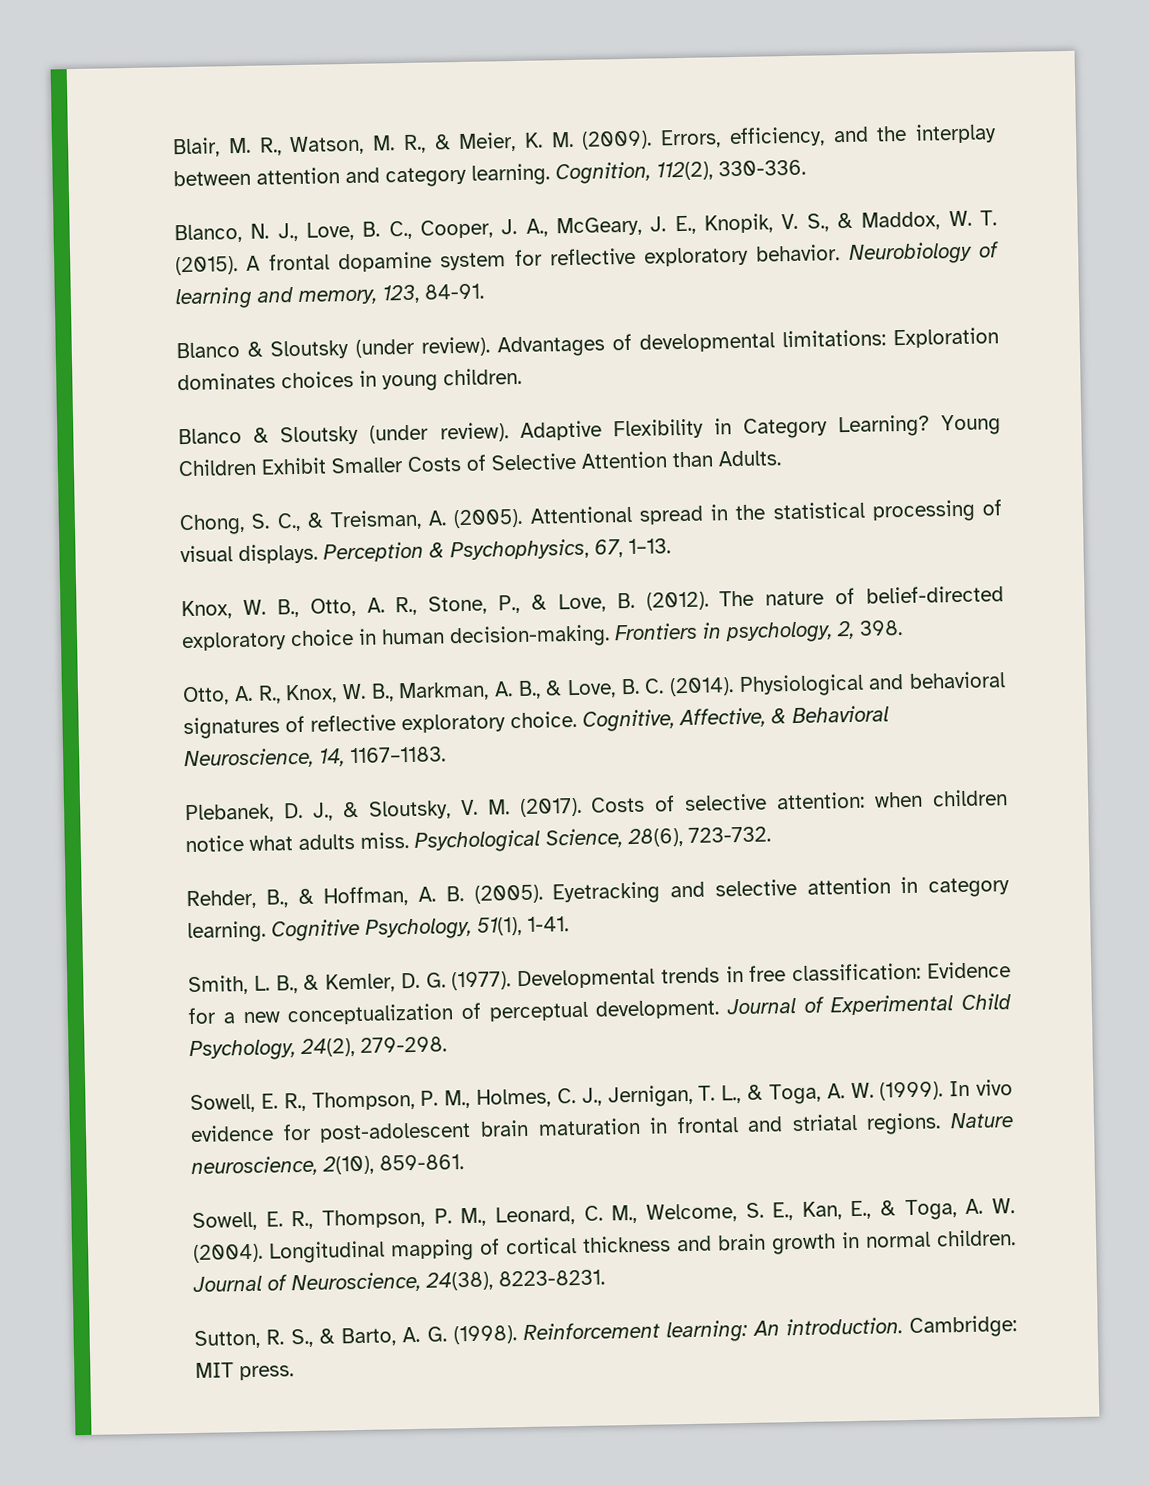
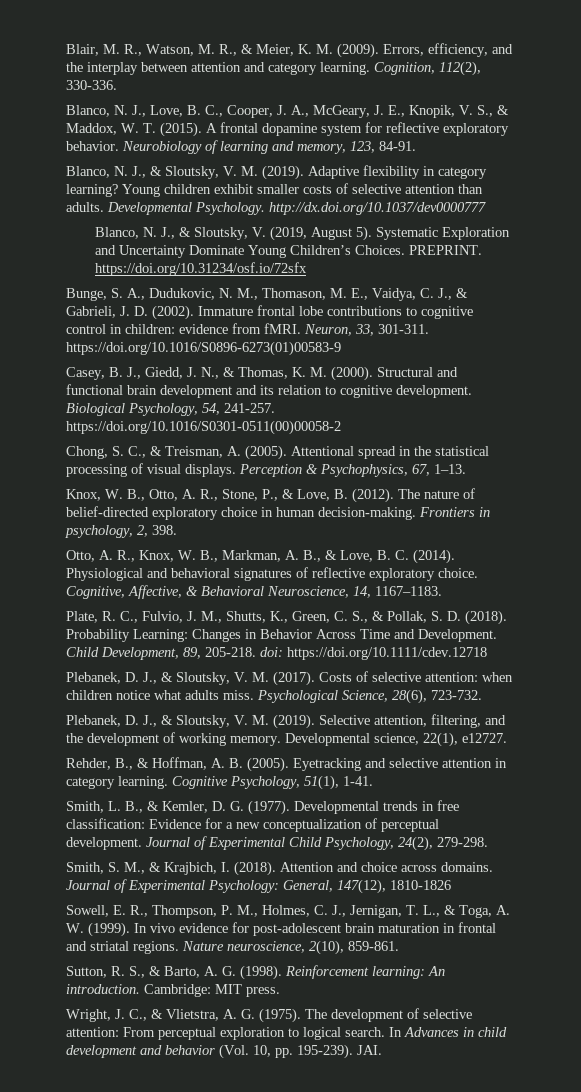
- Blanco & Sloutsky (under review). Advantages of developmental limitations: Exploration dominates choices in young children.
- Blanco & Sloutsky (under review). Adaptive Flexibility in Category Learning? Young Children Exhibit Smaller Costs of Selective Attention than Adults.
+ Blanco, N. J., & Sloutsky, V. M. (2019). Adaptive flexibility in category learning? Young children exhibit smaller costs of selective attention than adults. Developmental Psychology. http://dx.doi.org/10.1037/dev0000777
+ Blanco, N. J., & Sloutsky, V. (2019, August 5). Systematic Exploration and Uncertainty Dominate Young Children’s Choices. PREPRINT. https://doi.org/10.31234/osf.io/72sfx
+ Bunge, S. A., Dudukovic, N. M., Thomason, M. E., Vaidya, C. J., & Gabrieli, J. D. (2002). Immature frontal lobe contributions to cognitive control in children: evidence from fMRI. Neuron, 33, 301-311. https://doi.org/10.1016/S0896-6273(01)00583-9
+ Casey, B. J., Giedd, J. N., & Thomas, K. M. (2000). Structural and functional brain development and its relation to cognitive development. Biological Psychology, 54, 241-257. https://doi.org/10.1016/S0301-0511(00)00058-2
+ Plate, R. C., Fulvio, J. M., Shutts, K., Green, C. S., & Pollak, S. D. (2018). Probability Learning: Changes in Behavior Across Time and Development. Child Development, 89, 205-218. doi: https://doi.org/10.1111/cdev.12718
+ Plebanek, D. J., & Sloutsky, V. M. (2019). Selective attention, filtering, and the development of working memory. Developmental science, 22(1), e12727.
+ Smith, S. M., & Krajbich, I. (2018). Attention and choice across domains. Journal of Experimental Psychology: General, 147(12), 1810-1826
- Sowell, E. R., Thompson, P. M., Leonard, C. M., Welcome, S. E., Kan, E., & Toga, A. W. (2004). Longitudinal mapping of cortical thickness and brain growth in normal children. Journal of Neuroscience, 24(38), 8223-8231.
+ Wright, J. C., & Vlietstra, A. G. (1975). The development of selective attention: From perceptual exploration to logical search. In Advances in child development and behavior (Vol. 10, pp. 195-239). JAI.

